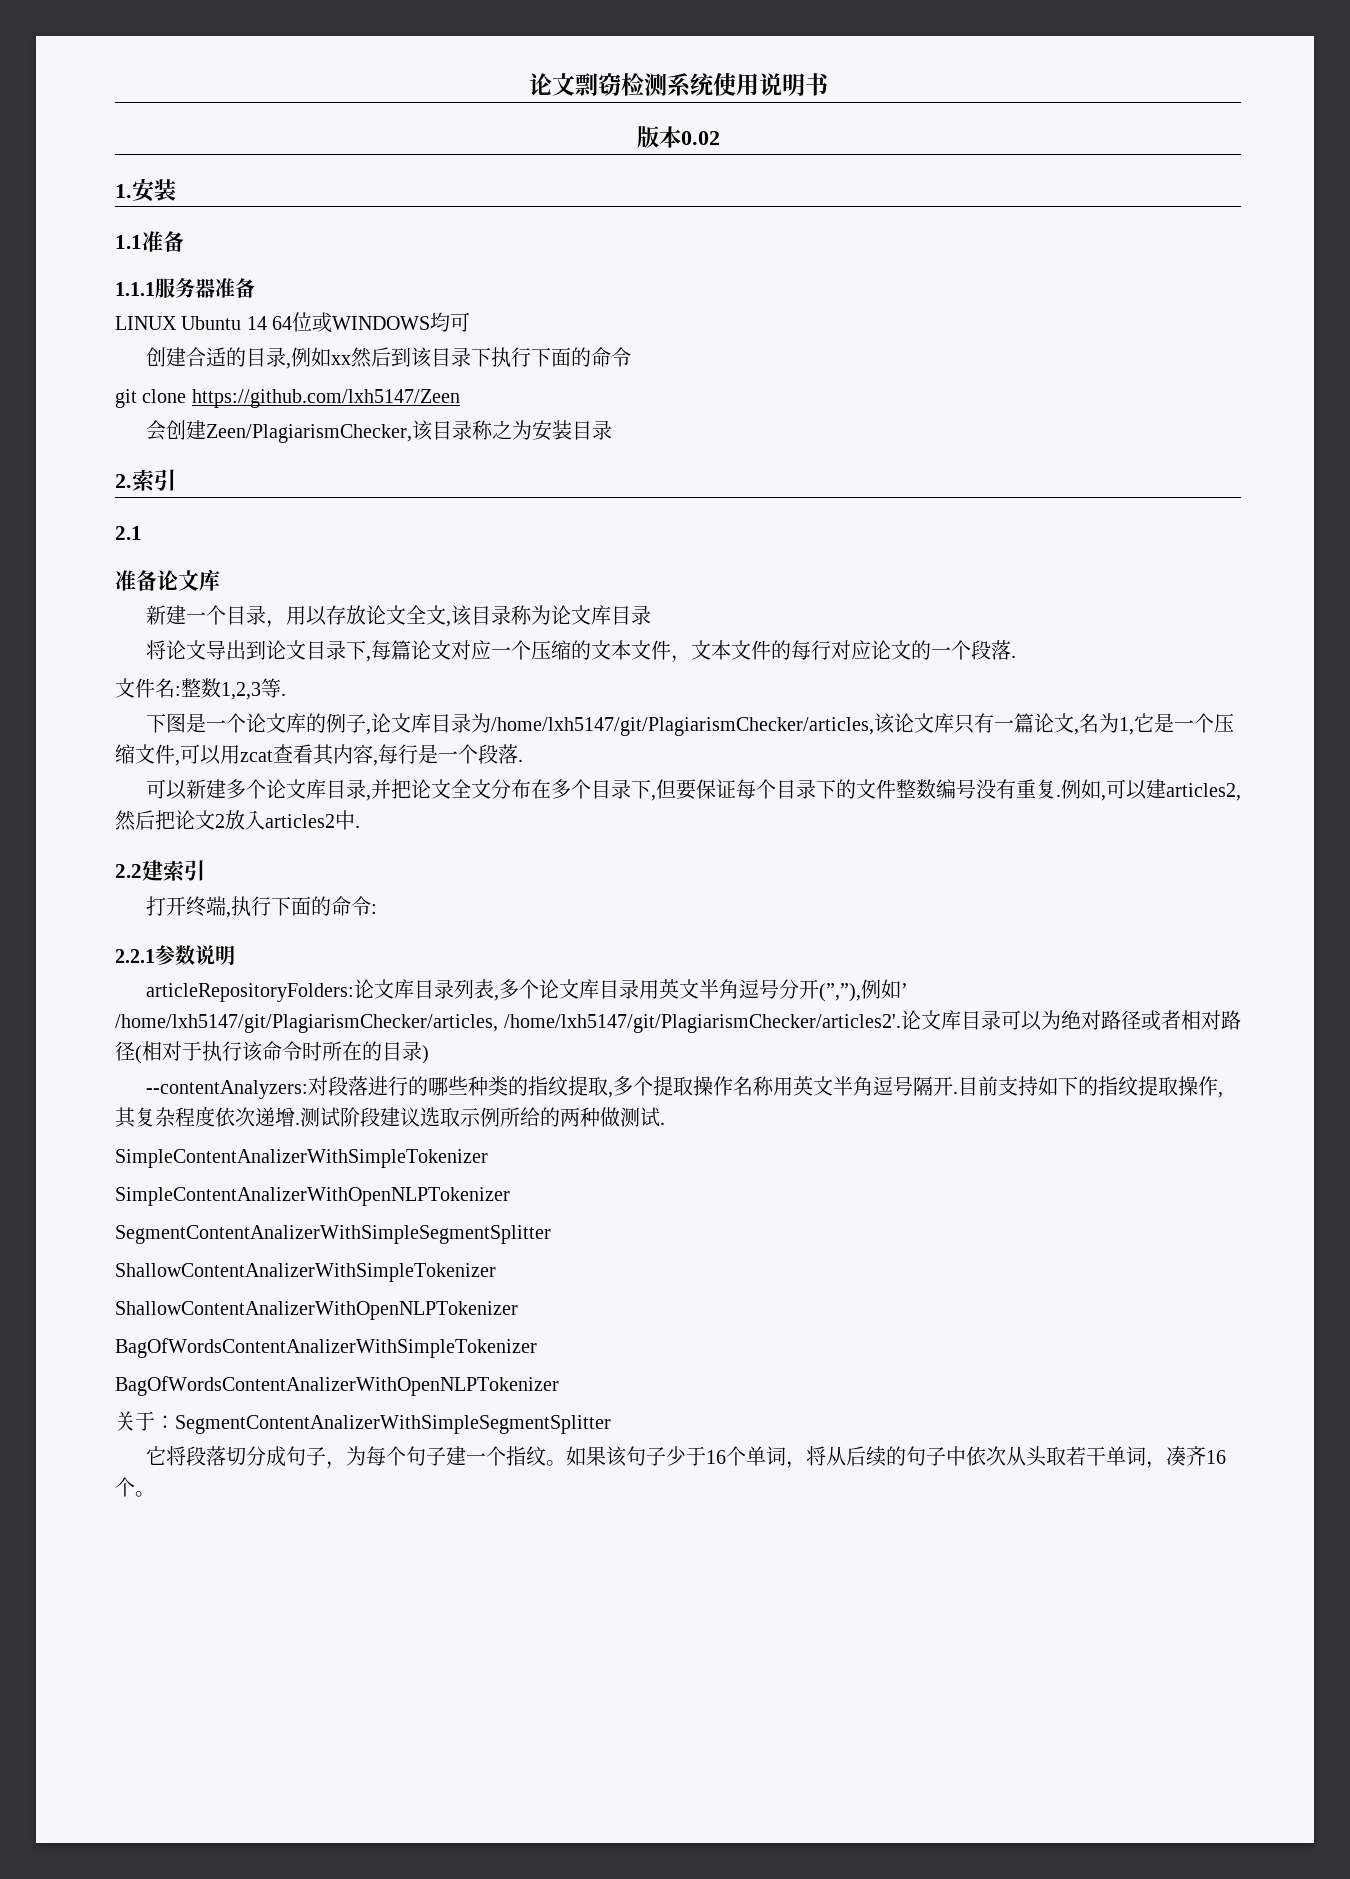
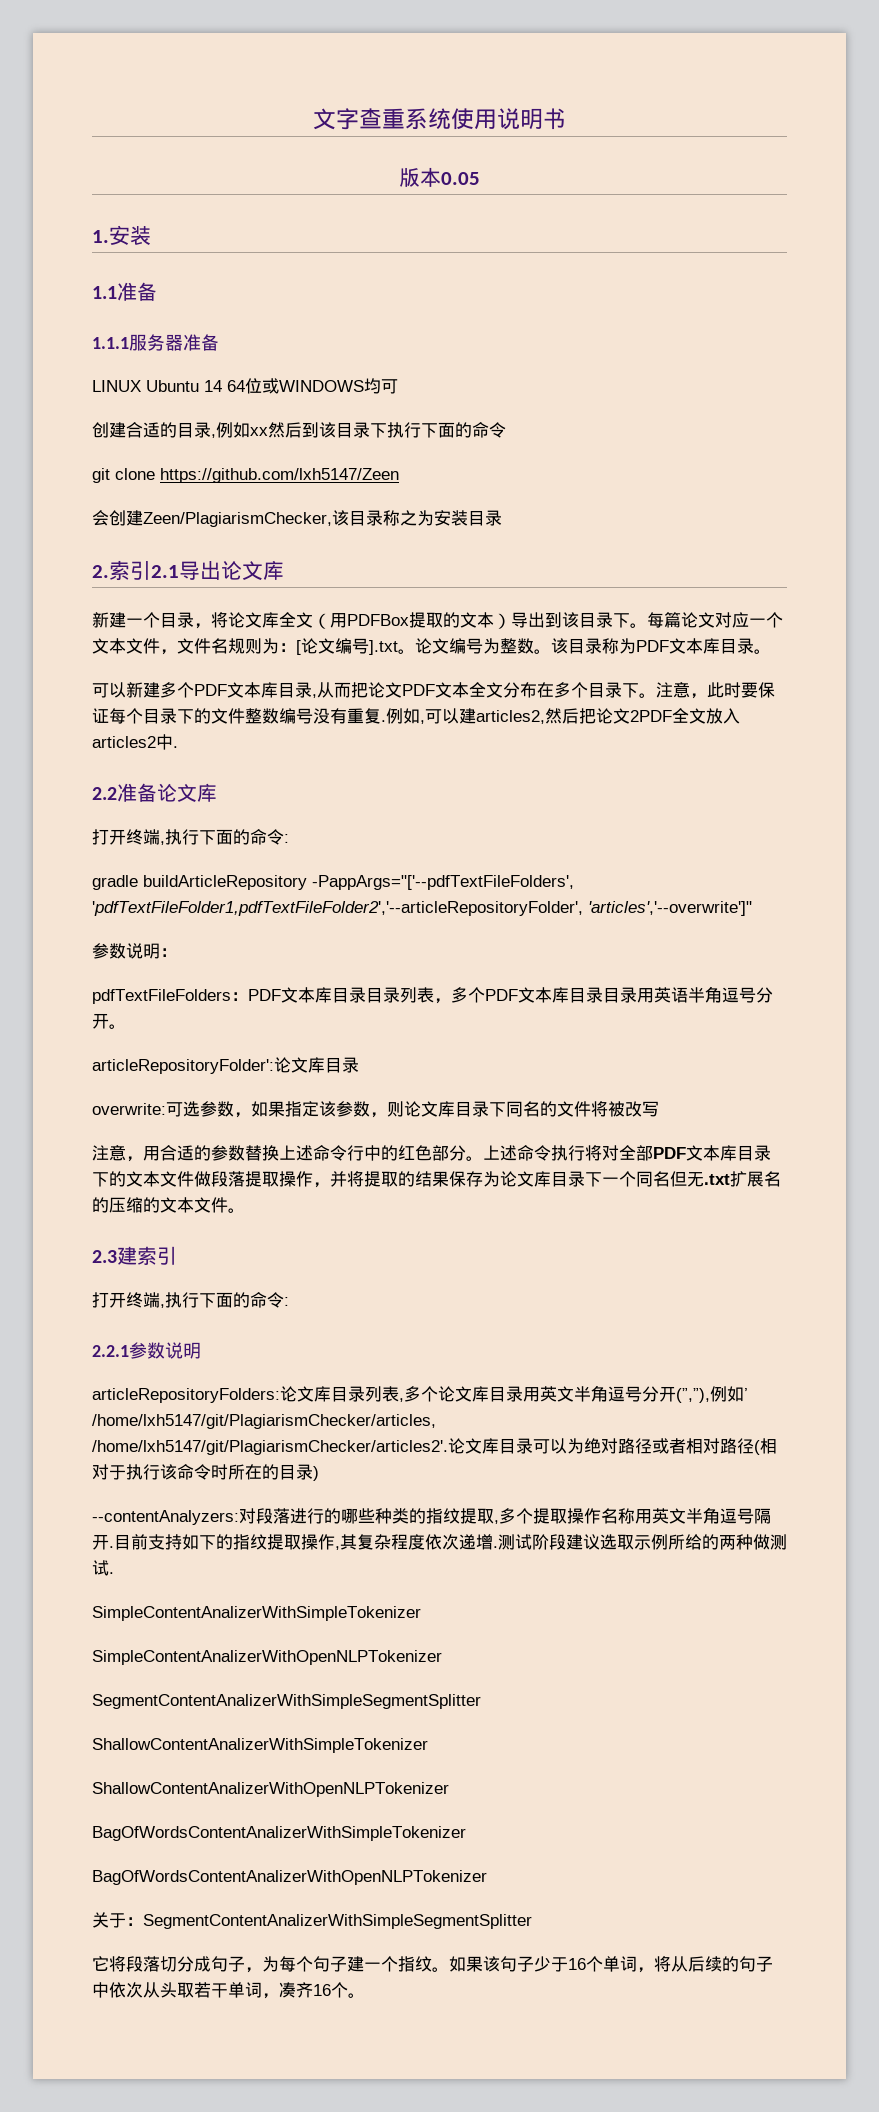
- 论文剽窃检测系统使用说明书
+ 文字查重系统使用说明书
- 版本0.02
+ 版本0.05
- 2.索引
- 2.1
- 准备论文库
+ 2.索引2.1导出论文库
- 新建一个目录，用以存放论文全文,该目录称为论文库目录
- 将论文导出到论文目录下,每篇论文对应一个压缩的文本文件，文本文件的每行对应论文的一个段落.
- 文件名:整数1,2,3等.
- 下图是一个论文库的例子,论文库目录为/home/lxh5147/git/PlagiarismChecker/articles,该论文库只有一篇论文,名为1,它是一个压缩文件,可以用zcat查看其内容,每行是一个段落.
+ 新建一个目录，将论文库全文（用PDFBox提取的文本）导出到该目录下。每篇论文对应一个文本文件，文件名规则为：[论文编号].txt。论文编号为整数。该目录称为PDF文本库目录。
- 可以新建多个论文库目录,并把论文全文分布在多个目录下,但要保证每个目录下的文件整数编号没有重复.
+ 可以新建多个PDF文本库目录,从而把论文PDF文本全文分布在多个目录下。注意，此时要保证每个目录下的文件整数编号没有重复.
- 例如,可以建articles2,然后把论文2放入articles2中.
+ 例如,可以建articles2,然后把论文2PDF全文放入articles2中.
- 2.2建索引
+ 2.2准备论文库
+ 打开终端,执行下面的命令:
+ gradle buildArticleRepository -PappArgs="['--pdfTextFileFolders', 'pdfTextFileFolder1,pdfTextFileFolder2','--articleRepositoryFolder', 'articles','--overwrite']"
+ 参数说明：
+ pdfTextFileFolders：PDF文本库目录目录列表，多个PDF文本库目录目录用英语半角逗号分开。
+ articleRepositoryFolder':论文库目录
+ overwrite:可选参数，如果指定该参数，则论文库目录下同名的文件将被改写
+ 注意，用合适的参数替换上述命令行中的红色部分。上述命令执行将对全部PDF文本库目录下的文本文件做段落提取操作，并将提取的结果保存为论文库目录下一个同名但无.txt扩展名的压缩的文本文件。
+ 2.3建索引

